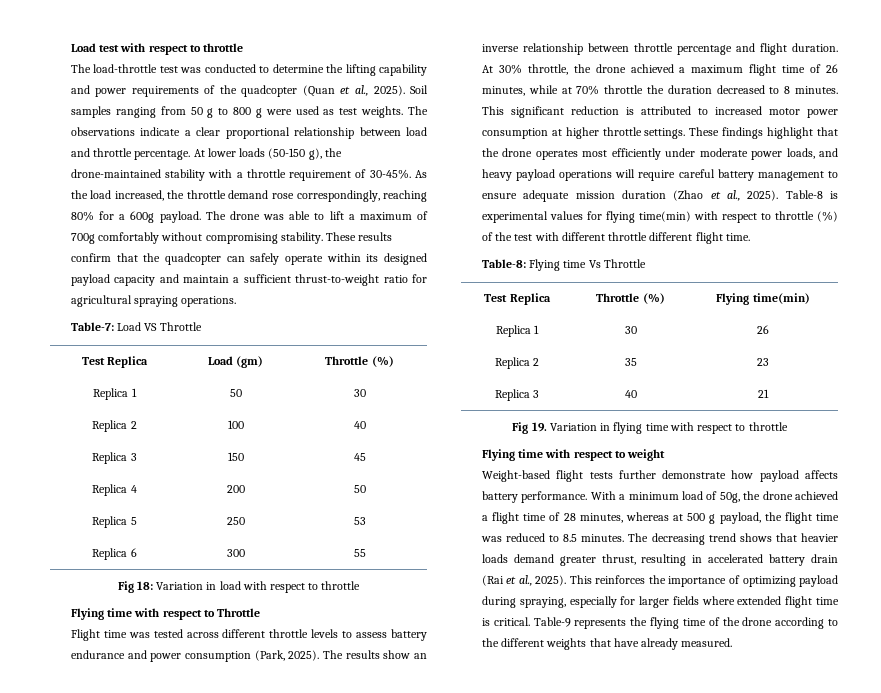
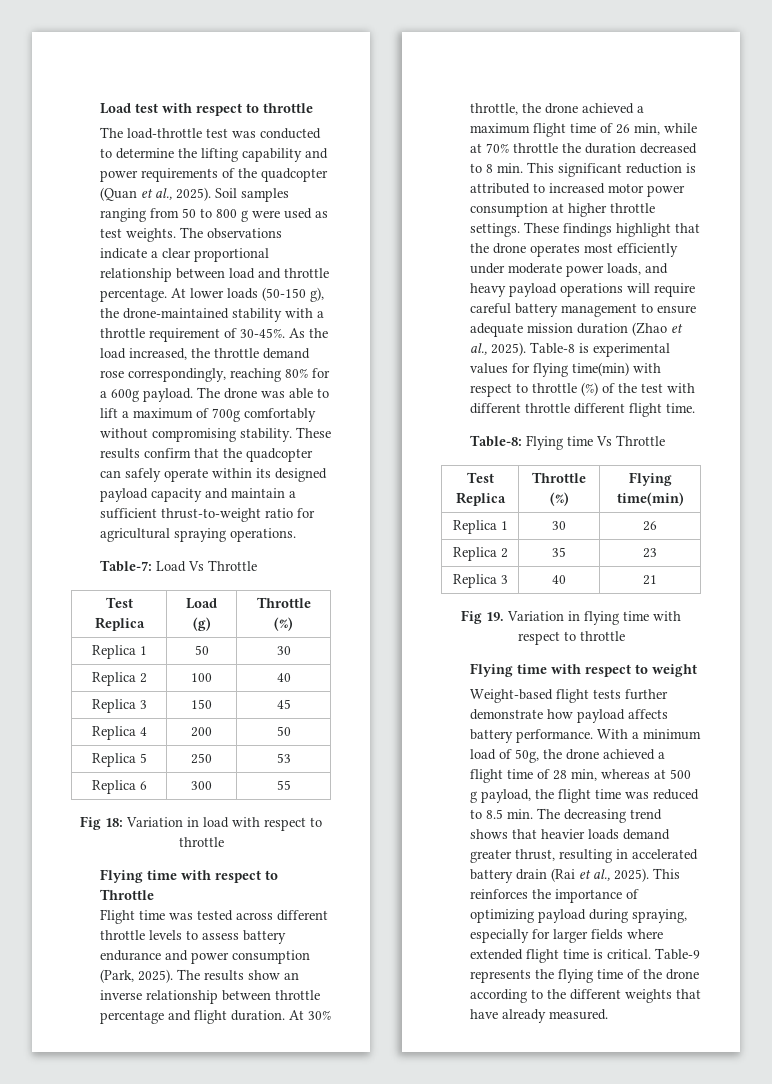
- Soil samples ranging from 50 g to 800 g were used as test weights.
+ Soil samples ranging from 50 to 800 g were used as test weights.
- Table-7: Load VS Throttle
+ Table-7: Load Vs Throttle
- Test Replica | Load (gm) | Throttle (%)
+ Test Replica | Load (g) | Throttle (%)
- At 30% throttle, the drone achieved a maximum flight time of 26 minutes, while at 70% throttle the duration decreased to 8 minutes. This significant reduction is attributed to increased motor power consumption at higher throttle settings.
+ At 30% throttle, the drone achieved a maximum flight time of 26 min, while at 70% throttle the duration decreased to 8 min. This significant reduction is attributed to increased motor power consumption at higher throttle settings.
- With a minimum load of 50g, the drone achieved a flight time of 28 minutes, whereas at 500 g payload, the flight time was reduced to 8.5 minutes. The decreasing trend shows that heavier loads demand greater thrust, resulting in accelerated battery drain (Rai et al., 2025).
+ With a minimum load of 50g, the drone achieved a flight time of 28 min, whereas at 500 g payload, the flight time was reduced to 8.5 min. The decreasing trend shows that heavier loads demand greater thrust, resulting in accelerated battery drain (Rai et al., 2025).

